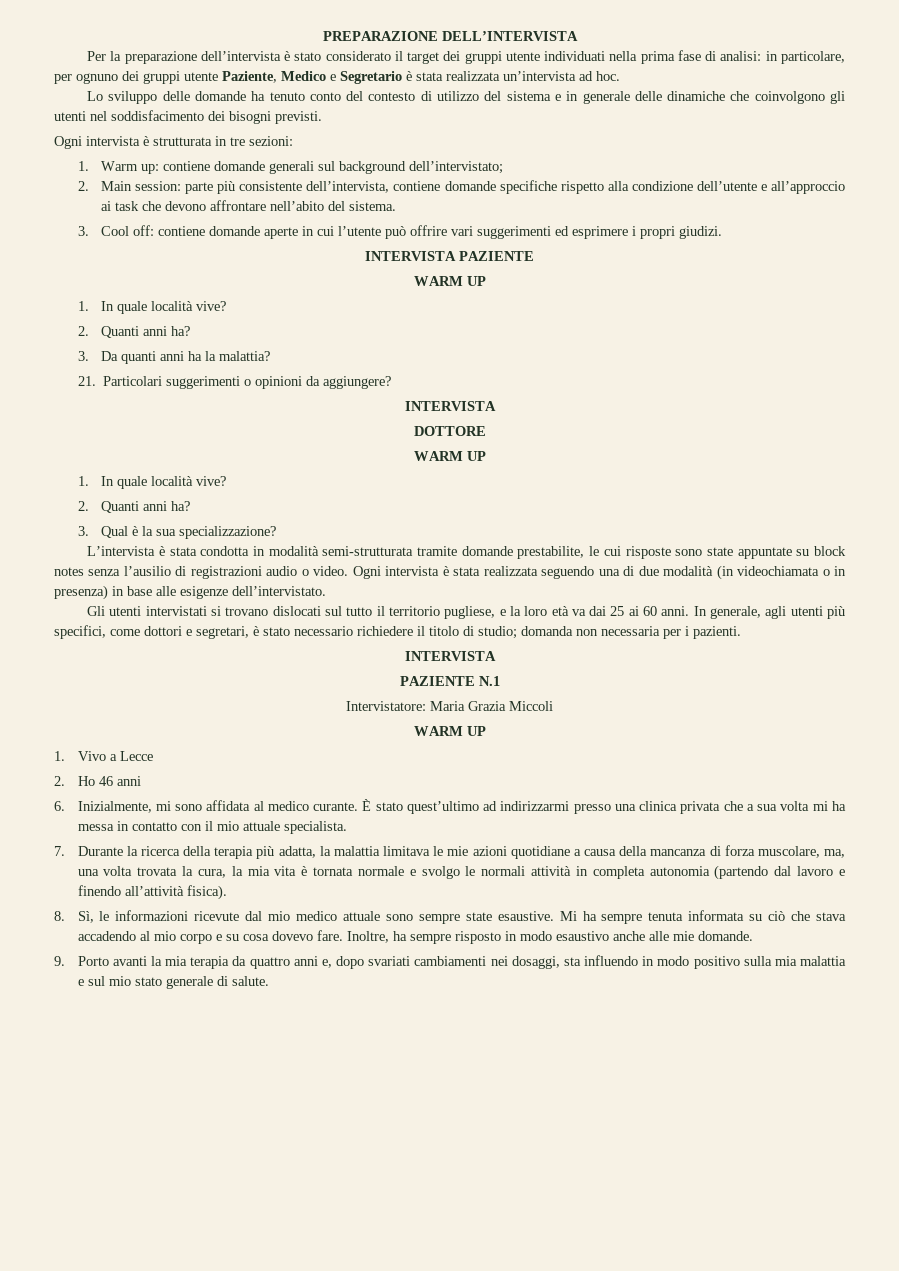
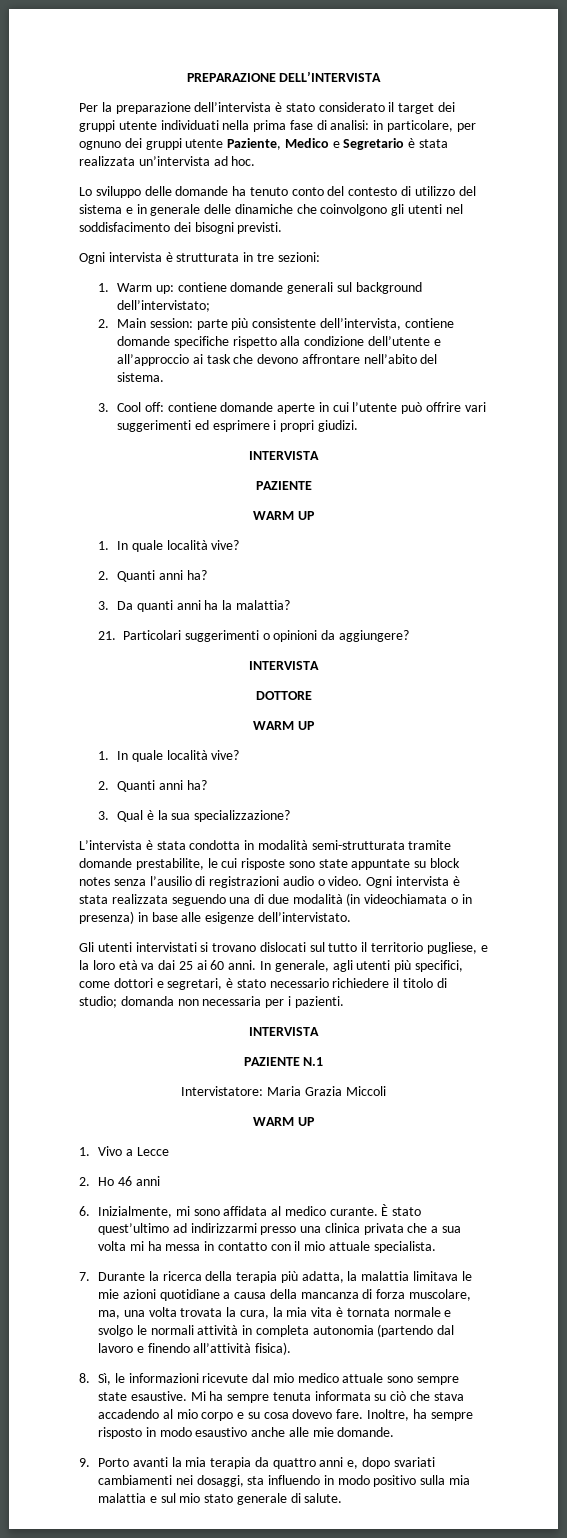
  3. Cool off: contiene domande aperte in cui l’utente può offrire vari suggerimenti ed esprimere i propri giudizi.
- INTERVISTA PAZIENTE
+ INTERVISTA
+ PAZIENTE

